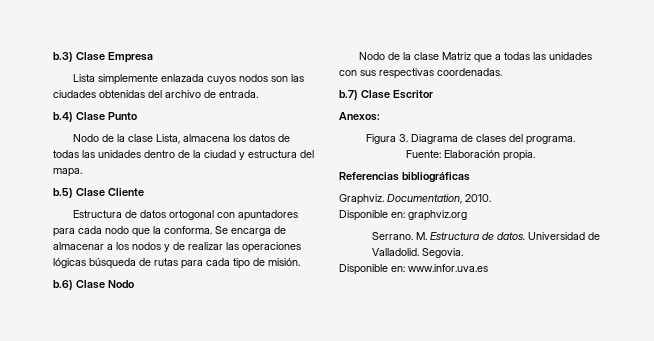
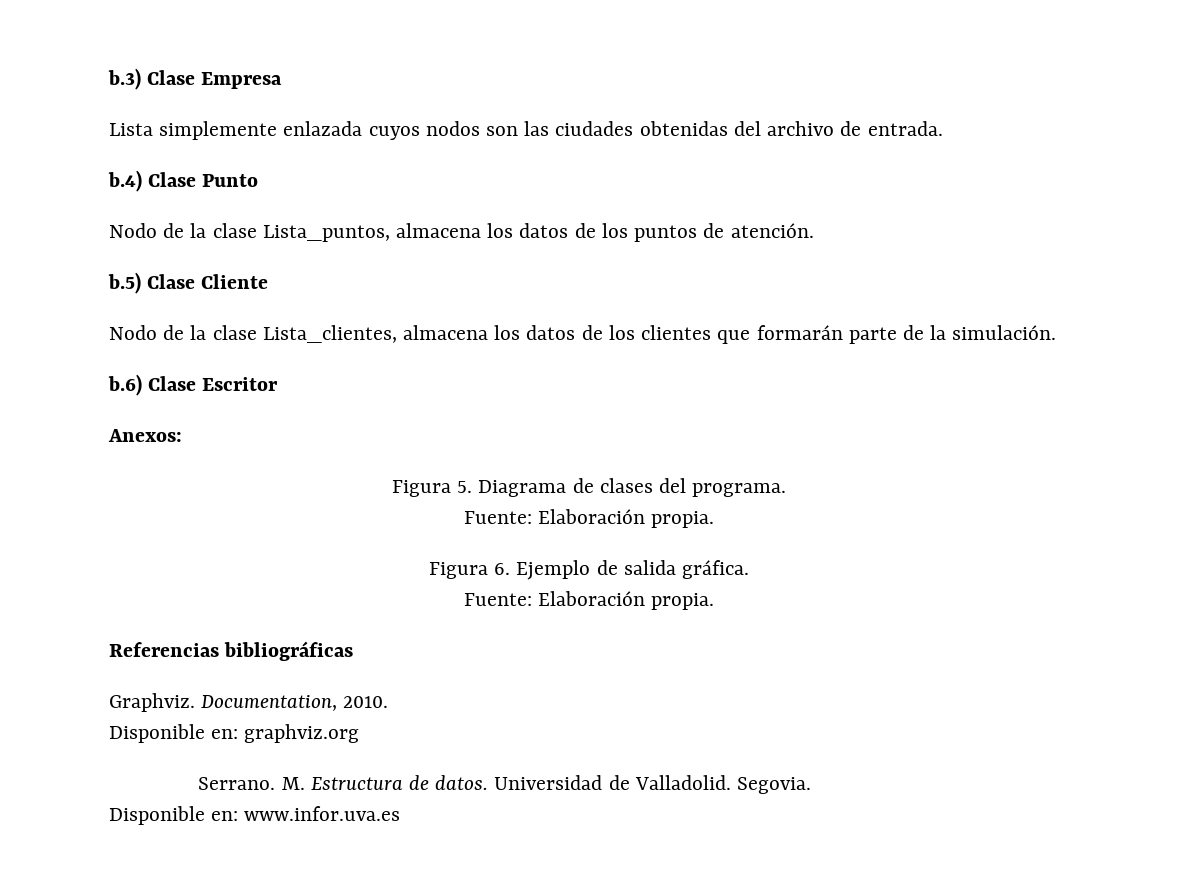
- Nodo de la clase Lista, almacena los datos de todas las unidades dentro de la ciudad y estructura del mapa.
+ Nodo de la clase Lista_puntos, almacena los datos de los puntos de atención.
  b.5) Clase Cliente
- Estructura de datos ortogonal con apuntadores para cada nodo que la conforma. Se encarga de almacenar a los nodos y de realizar las operaciones lógicas búsqueda de rutas para cada tipo de misión.
- b.6) Clase Nodo
- Nodo de la clase Matriz que a todas las unidades con sus respectivas coordenadas.
- b.7) Clase Escritor
+ Nodo de la clase Lista_clientes, almacena los datos de los clientes que formarán parte de la simulación.
+ b.6) Clase Escritor
- Figura 3. Diagrama de clases del programa.
+ Figura 5. Diagrama de clases del programa.
+ Figura 6. Ejemplo de salida gráfica.
+ Fuente: Elaboración propia.

